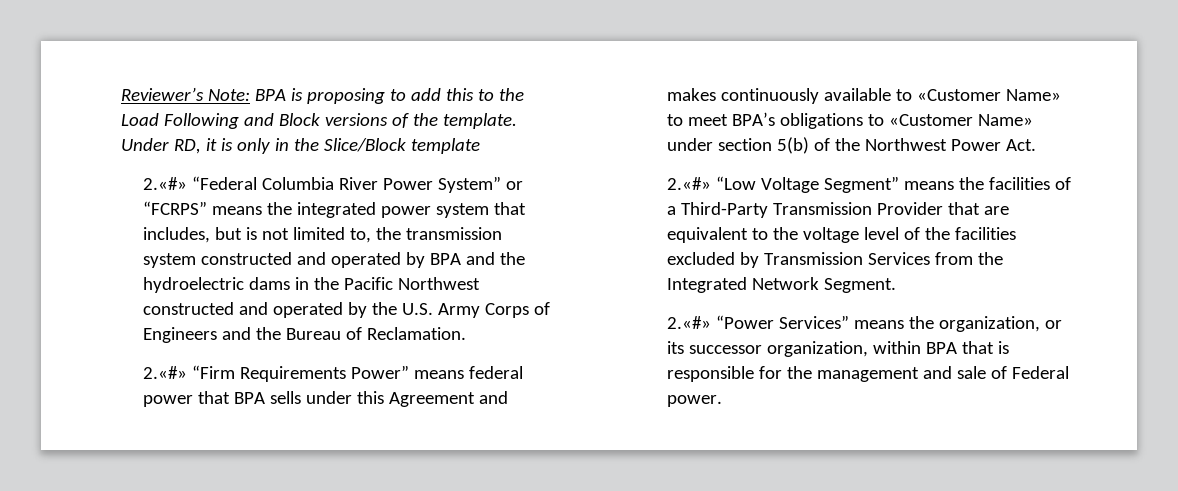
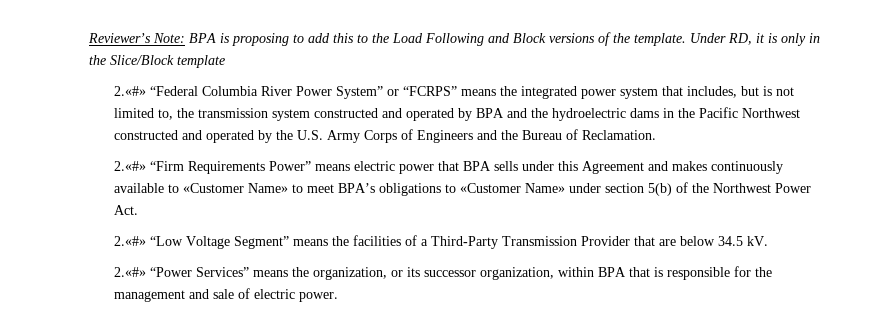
- 2.«#» “Firm Requirements Power” means federal power that BPA sells under this Agreement and makes continuously available to «Customer Name» to meet BPA’s obligations to «Customer Name» under section 5(b) of the Northwest Power Act.
+ 2.«#» “Firm Requirements Power” means electric power that BPA sells under this Agreement and makes continuously available to «Customer Name» to meet BPA’s obligations to «Customer Name» under section 5(b) of the Northwest Power Act.
- 2.«#» “Low Voltage Segment” means the facilities of a Third-Party Transmission Provider that are equivalent to the voltage level of the facilities excluded by Transmission Services from the Integrated Network Segment.
+ 2.«#» “Low Voltage Segment” means the facilities of a Third-Party Transmission Provider that are below 34.5 kV.
- 2.«#» “Power Services” means the organization, or its successor organization, within BPA that is responsible for the management and sale of Federal power.
+ 2.«#» “Power Services” means the organization, or its successor organization, within BPA that is responsible for the management and sale of electric power.

